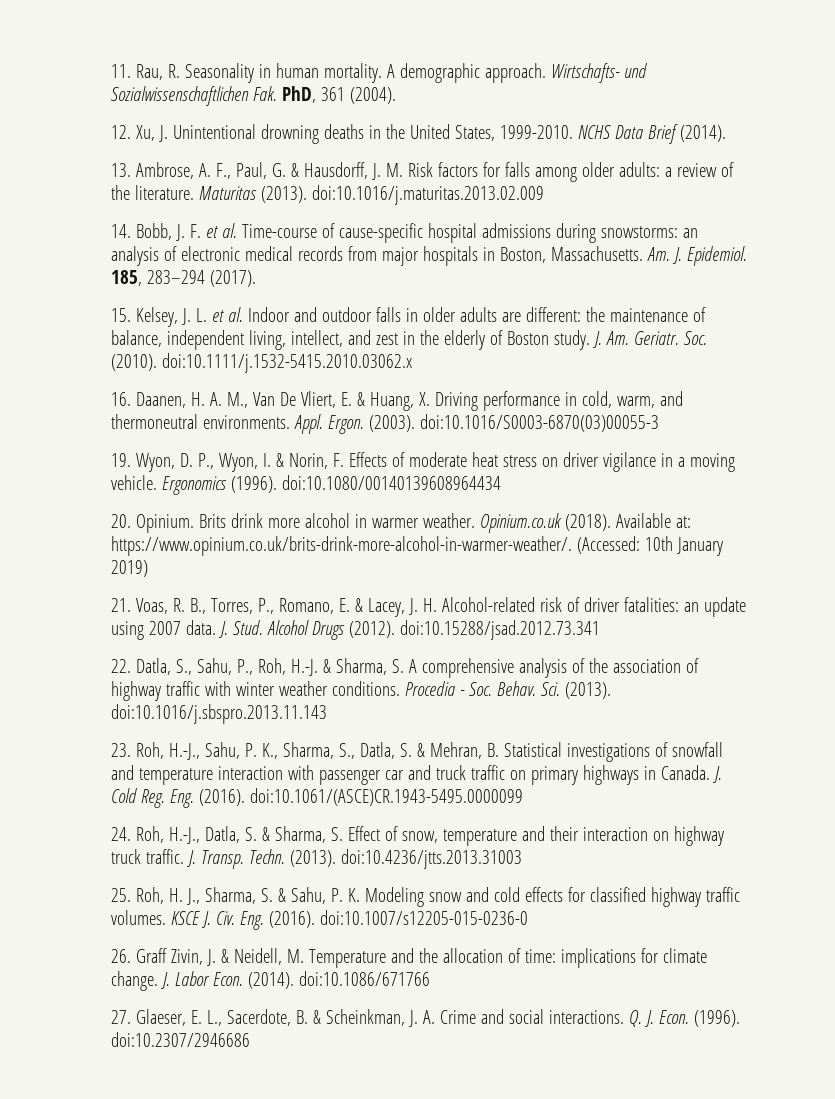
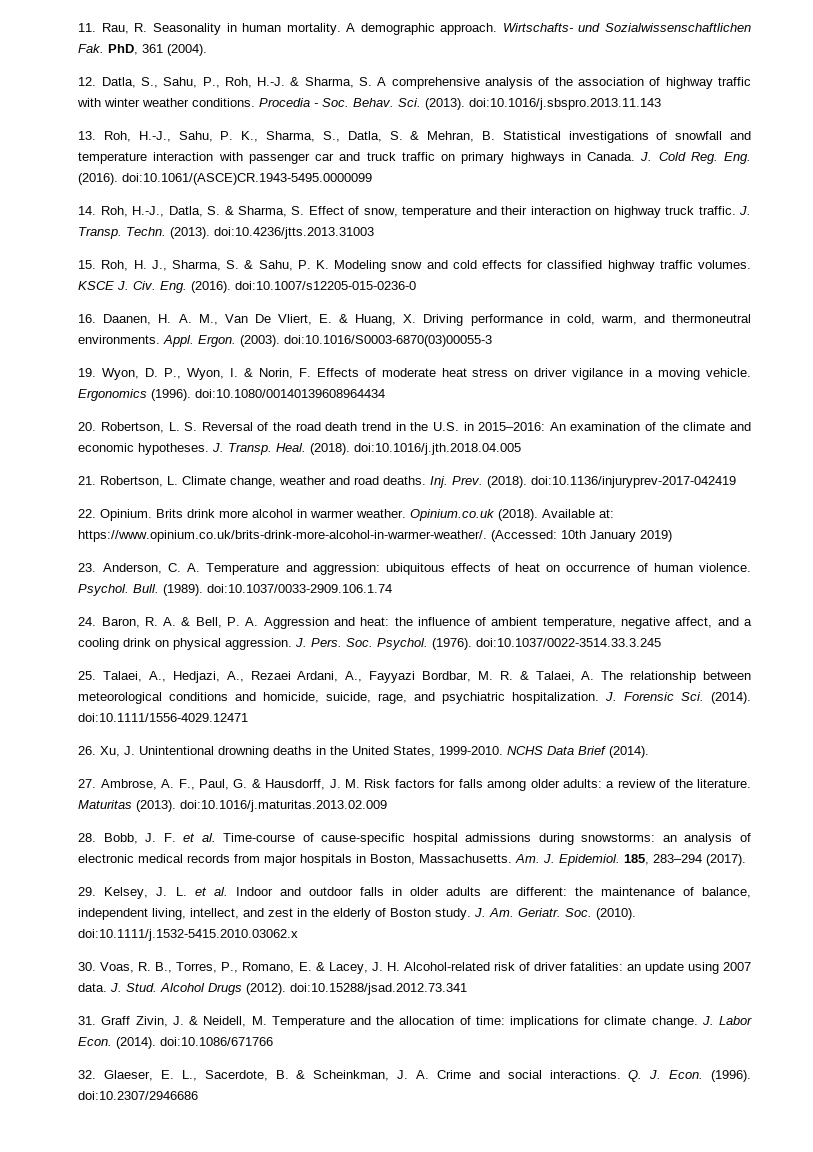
- 12. Xu, J. Unintentional drowning deaths in the United States, 1999-2010. NCHS Data Brief (2014).
- 13. Ambrose, A. F., Paul, G. & Hausdorff, J. M. Risk factors for falls among older adults: a review of the literature. Maturitas (2013). doi:10.1016/j.maturitas.2013.02.009
- 14. Bobb, J. F. et al. Time-course of cause-specific hospital admissions during snowstorms: an analysis of electronic medical records from major hospitals in Boston, Massachusetts. Am. J. Epidemiol. 185, 283–294 (2017).
- 15. Kelsey, J. L. et al. Indoor and outdoor falls in older adults are different: the maintenance of balance, independent living, intellect, and zest in the elderly of Boston study. J. Am. Geriatr. Soc. (2010). doi:10.1111/j.1532-5415.2010.03062.x
+ 12. Datla, S., Sahu, P., Roh, H.-J. & Sharma, S. A comprehensive analysis of the association of highway traffic with winter weather conditions. Procedia - Soc. Behav. Sci. (2013). doi:10.1016/j.sbspro.2013.11.143
+ 13. Roh, H.-J., Sahu, P. K., Sharma, S., Datla, S. & Mehran, B. Statistical investigations of snowfall and temperature interaction with passenger car and truck traffic on primary highways in Canada. J. Cold Reg. Eng. (2016). doi:10.1061/(ASCE)CR.1943-5495.0000099
+ 14. Roh, H.-J., Datla, S. & Sharma, S. Effect of snow, temperature and their interaction on highway truck traffic. J. Transp. Techn. (2013). doi:10.4236/jtts.2013.31003
+ 15. Roh, H. J., Sharma, S. & Sahu, P. K. Modeling snow and cold effects for classified highway traffic volumes. KSCE J. Civ. Eng. (2016). doi:10.1007/s12205-015-0236-0
- 20. Opinium.
+ 20. Robertson, L. S. Reversal of the road death trend in the U.S. in 2015–2016: An examination of the climate and economic hypotheses. J. Transp. Heal. (2018). doi:10.1016/j.jth.2018.04.005
+ 21. Robertson, L. Climate change, weather and road deaths. Inj. Prev. (2018). doi:10.1136/injuryprev-2017-042419
+ 22. Opinium.
- 21. Voas, R. B., Torres, P., Romano, E. & Lacey, J. H. Alcohol-related risk of driver fatalities: an update using 2007 data.
+ 23. Anderson, C. A. Temperature and aggression: ubiquitous effects of heat on occurrence of human violence. Psychol. Bull. (1989). doi:10.1037/0033-2909.106.1.74
+ 24. Baron, R. A. & Bell, P. A. Aggression and heat: the influence of ambient temperature, negative affect, and a cooling drink on physical aggression. J. Pers. Soc. Psychol. (1976). doi:10.1037/0022-3514.33.3.245
+ 25. Talaei, A., Hedjazi, A., Rezaei Ardani, A., Fayyazi Bordbar, M. R. & Talaei, A. The relationship between meteorological conditions and homicide, suicide, rage, and psychiatric hospitalization. J. Forensic Sci. (2014). doi:10.1111/1556-4029.12471
+ 26. Xu, J. Unintentional drowning deaths in the United States, 1999-2010. NCHS Data Brief (2014).
+ 27. Ambrose, A. F., Paul, G. & Hausdorff, J. M. Risk factors for falls among older adults: a review of the literature. Maturitas (2013). doi:10.1016/j.maturitas.2013.02.009
+ 28. Bobb, J. F. et al. Time-course of cause-specific hospital admissions during snowstorms: an analysis of electronic medical records from major hospitals in Boston, Massachusetts. Am. J. Epidemiol. 185, 283–294 (2017).
+ 29. Kelsey, J. L. et al. Indoor and outdoor falls in older adults are different: the maintenance of balance, independent living, intellect, and zest in the elderly of Boston study. J. Am. Geriatr. Soc. (2010). doi:10.1111/j.1532-5415.2010.03062.x
+ 30. Voas, R. B., Torres, P., Romano, E. & Lacey, J. H. Alcohol-related risk of driver fatalities: an update using 2007 data.
- 22. Datla, S., Sahu, P., Roh, H.-J. & Sharma, S. A comprehensive analysis of the association of highway traffic with winter weather conditions. Procedia - Soc. Behav. Sci. (2013). doi:10.1016/j.sbspro.2013.11.143
- 23. Roh, H.-J., Sahu, P. K., Sharma, S., Datla, S. & Mehran, B. Statistical investigations of snowfall and temperature interaction with passenger car and truck traffic on primary highways in Canada. J. Cold Reg. Eng. (2016). doi:10.1061/(ASCE)CR.1943-5495.0000099
- 24. Roh, H.-J., Datla, S. & Sharma, S. Effect of snow, temperature and their interaction on highway truck traffic. J. Transp. Techn. (2013). doi:10.4236/jtts.2013.31003
- 25. Roh, H. J., Sharma, S. & Sahu, P. K. Modeling snow and cold effects for classified highway traffic volumes. KSCE J. Civ. Eng. (2016). doi:10.1007/s12205-015-0236-0
- 26. Graff Zivin, J. & Neidell, M. Temperature and the allocation of time: implications for climate change.
+ 31. Graff Zivin, J. & Neidell, M. Temperature and the allocation of time: implications for climate change.
- 27. Glaeser, E. L., Sacerdote, B. & Scheinkman, J. A. Crime and social interactions.
+ 32. Glaeser, E. L., Sacerdote, B. & Scheinkman, J. A. Crime and social interactions.

